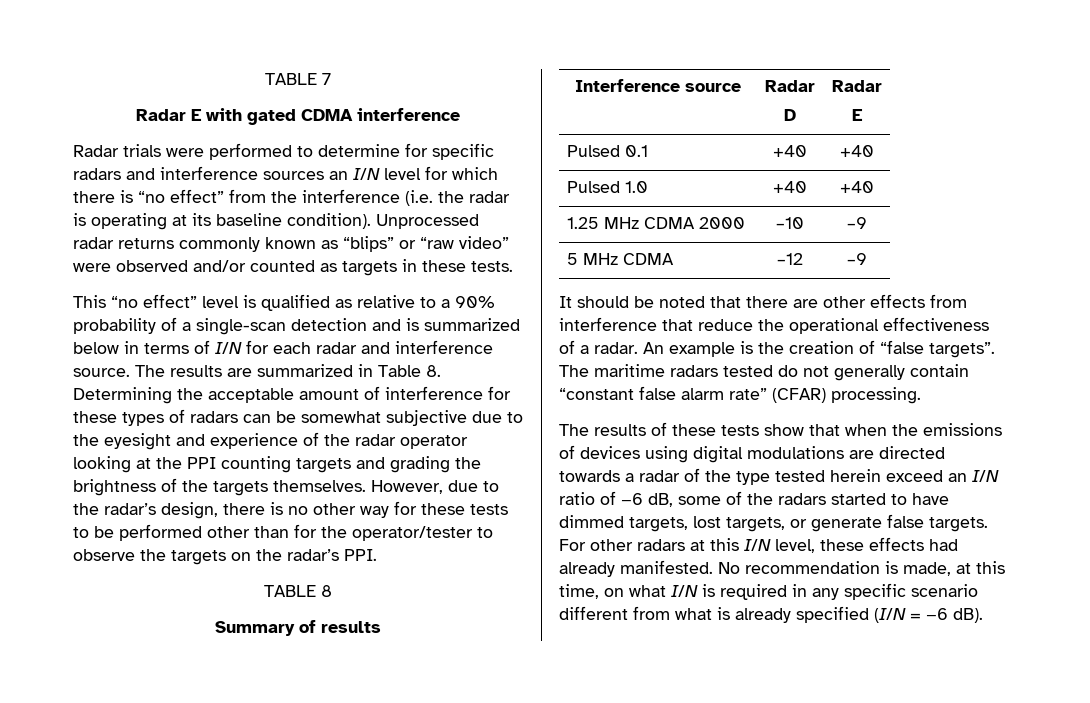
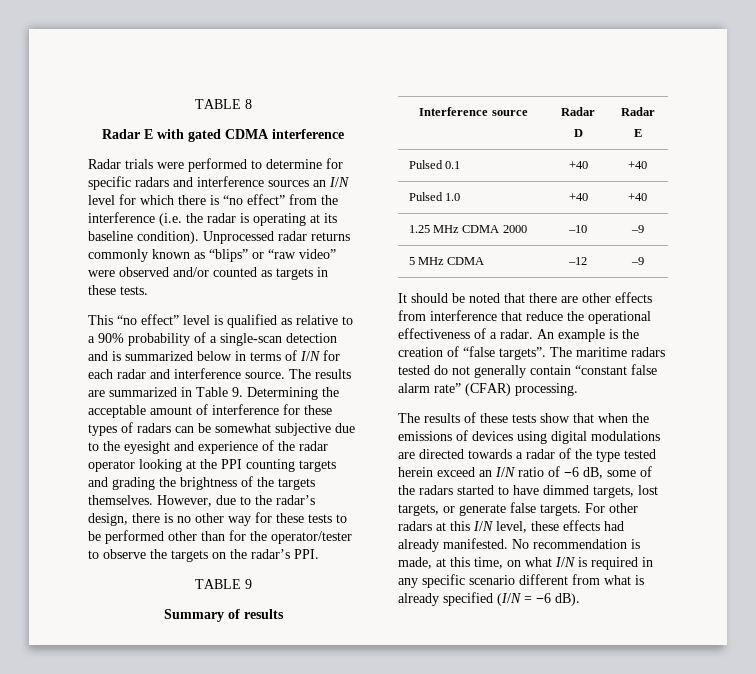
- TABLE 7
+ TABLE 8
- The results are summarized in Table 8. Determining the acceptable amount of interference for these types of radars can be somewhat subjective due to the eyesight and experience of the radar operator looking at the PPI counting targets and grading the brightness of the targets themselves.
+ The results are summarized in Table 9. Determining the acceptable amount of interference for these types of radars can be somewhat subjective due to the eyesight and experience of the radar operator looking at the PPI counting targets and grading the brightness of the targets themselves.
- TABLE 8
+ TABLE 9

